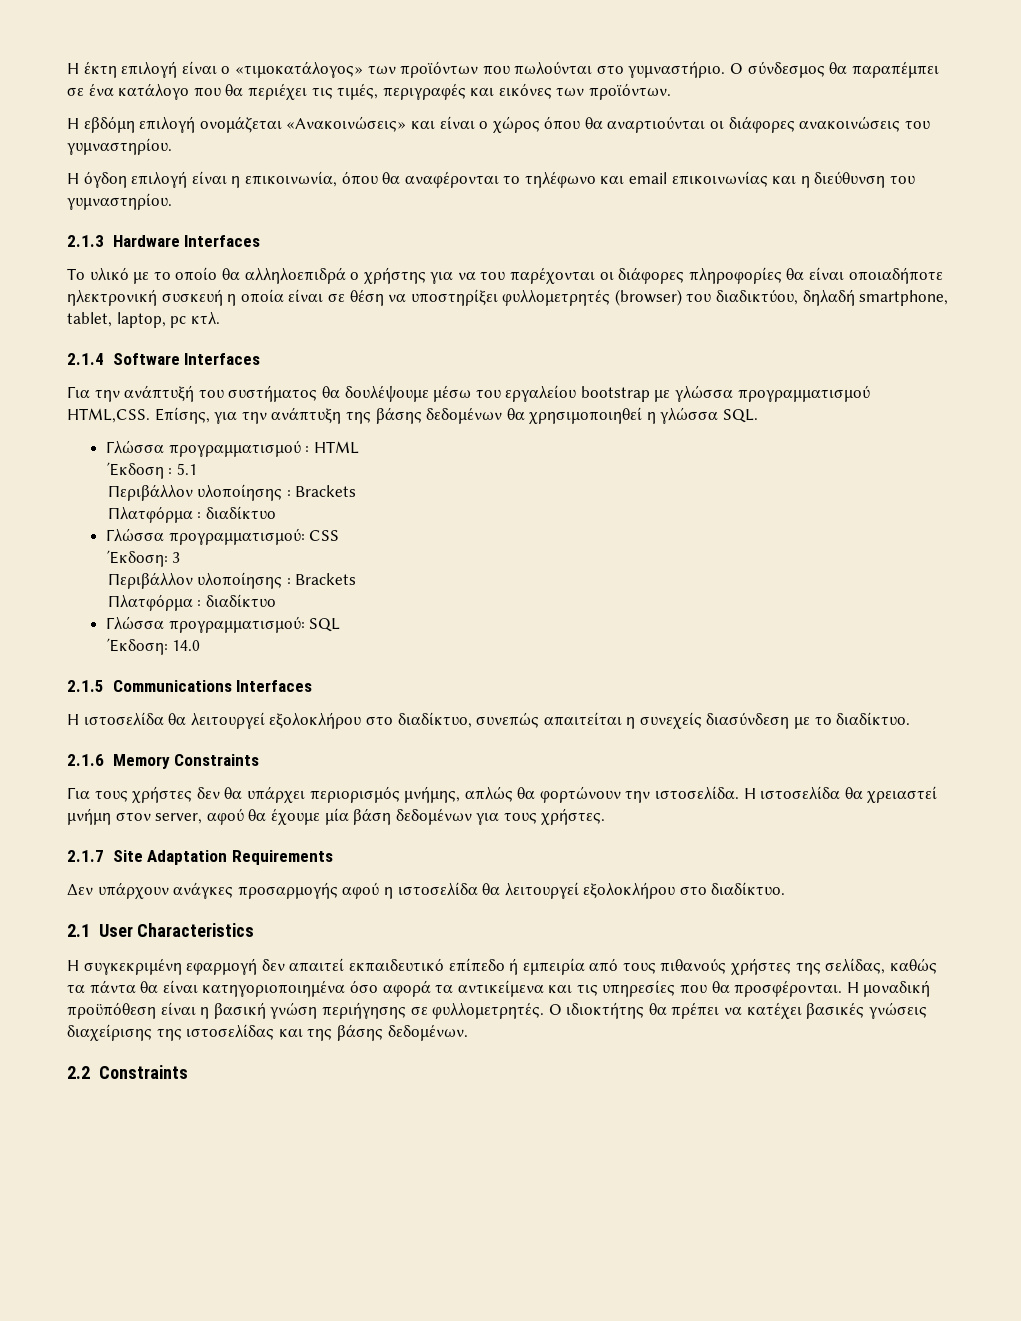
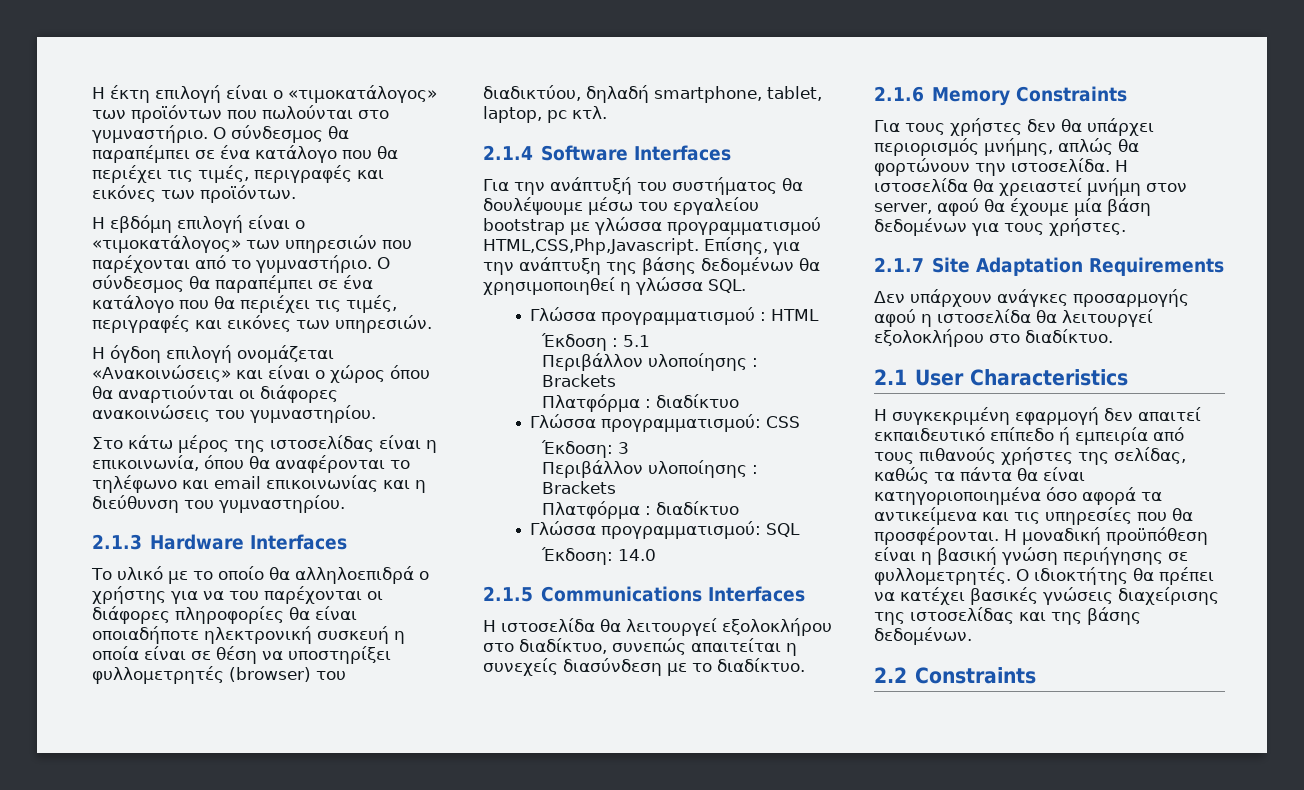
- Η εβδόμη επιλογή ονομάζεται «Ανακοινώσεις» και είναι ο χώρος όπου θα αναρτιούνται οι διάφορες ανακοινώσεις του γυμναστηρίου.
+ Η εβδόμη επιλογή είναι ο «τιμοκατάλογος» των υπηρεσιών που παρέχονται από το γυμναστήριο. Ο σύνδεσμος θα παραπέμπει σε ένα κατάλογο που θα περιέχει τις τιμές, περιγραφές και εικόνες των υπηρεσιών.
+ Η όγδοη επιλογή ονομάζεται «Ανακοινώσεις» και είναι ο χώρος όπου θα αναρτιούνται οι διάφορες ανακοινώσεις του γυμναστηρίου.
- Η όγδοη επιλογή είναι η επικοινωνία, όπου θα αναφέρονται το τηλέφωνο και email επικοινωνίας και η διεύθυνση του γυμναστηρίου.
+ Στο κάτω μέρος της ιστοσελίδας είναι η επικοινωνία, όπου θα αναφέρονται το τηλέφωνο και email επικοινωνίας και η διεύθυνση του γυμναστηρίου.
- Για την ανάπτυξή του συστήματος θα δουλέψουμε μέσω του εργαλείου bootstrap με γλώσσα προγραμματισμού HTML,CSS.
+ Για την ανάπτυξή του συστήματος θα δουλέψουμε μέσω του εργαλείου bootstrap με γλώσσα προγραμματισμού HTML,CSS,Php,Javascript.

